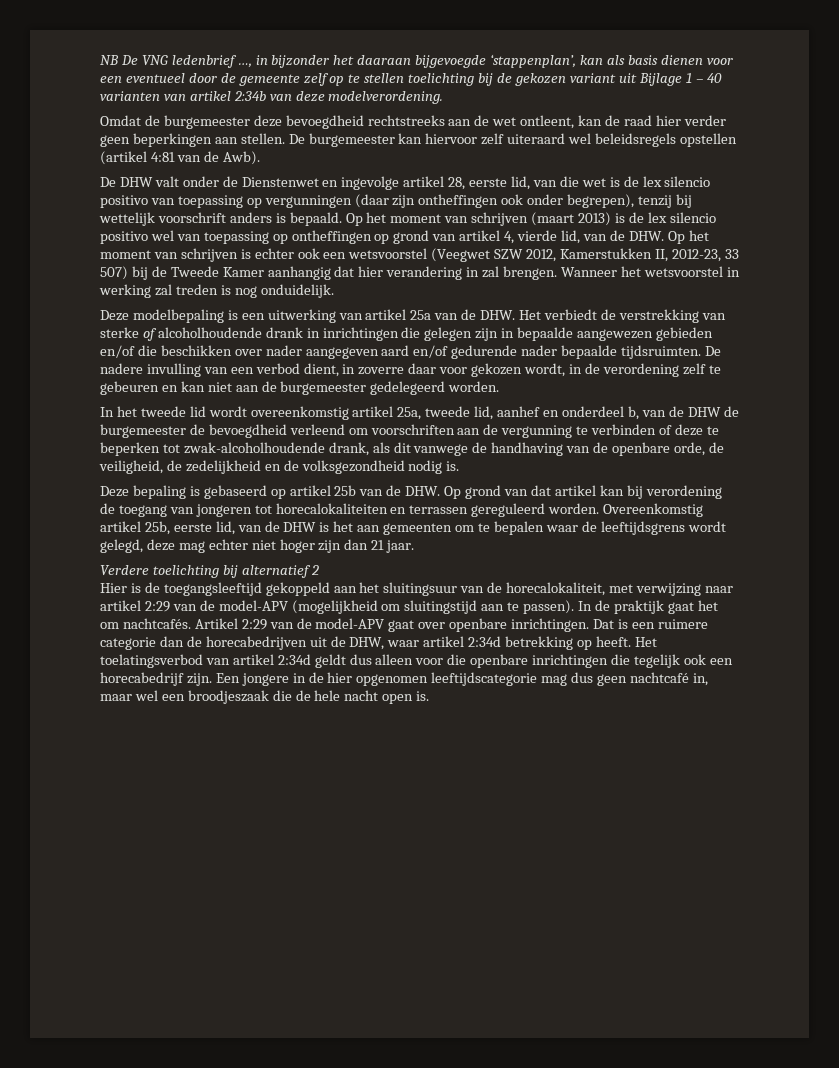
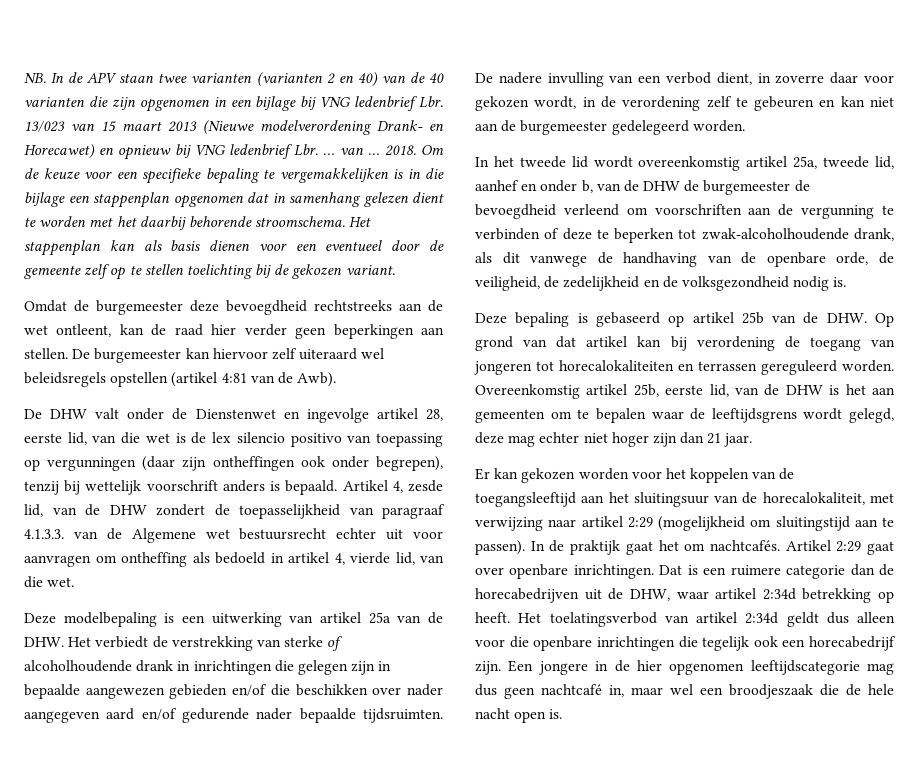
- NB De VNG ledenbrief …, in bijzonder het daaraan bijgevoegde ‘stappenplan’, kan als basis dienen voor een eventueel door de gemeente zelf op te stellen toelichting bij de gekozen variant uit Bijlage 1 – 40 varianten van artikel 2:34b van deze modelverordening.
+ NB. In de APV staan twee varianten (varianten 2 en 40) van de 40 varianten die zijn opgenomen in een bijlage bij VNG ledenbrief Lbr. 13/023 van 15 maart 2013 (Nieuwe modelverordening Drank- en Horecawet) en opnieuw bij VNG ledenbrief Lbr. … van … 2018. Om de keuze voor een specifieke bepaling te vergemakkelijken is in die bijlage een stappenplan opgenomen dat in samenhang gelezen dient te worden met het daarbij behorende stroomschema. Het stappenplan kan als basis dienen voor een eventueel door de gemeente zelf op te stellen toelichting bij de gekozen variant.
- Op het moment van schrijven (maart 2013) is de lex silencio positivo wel van toepassing op ontheffingen op grond van artikel 4, vierde lid, van de DHW. Op het moment van schrijven is echter ook een wetsvoorstel (Veegwet SZW 2012, Kamerstukken II, 2012-23, 33 507) bij de Tweede Kamer aanhangig dat hier verandering in zal brengen. Wanneer het wetsvoorstel in werking zal treden is nog onduidelijk.
+ Artikel 4, zesde lid, van de DHW zondert de toepasselijkheid van paragraaf 4.1.3.3. van de Algemene wet bestuursrecht echter uit voor aanvragen om ontheffing als bedoeld in artikel 4, vierde lid, van die wet.
- In het tweede lid wordt overeenkomstig artikel 25a, tweede lid, aanhef en onderdeel b, van de DHW de burgemeester de bevoegdheid verleend om voorschriften aan de vergunning te verbinden of deze te beperken tot zwak-alcoholhoudende drank, als dit vanwege de handhaving van de openbare orde, de veiligheid, de zedelijkheid en de volksgezondheid nodig is.
+ In het tweede lid wordt overeenkomstig artikel 25a, tweede lid, aanhef en onder b, van de DHW de burgemeester de bevoegdheid verleend om voorschriften aan de vergunning te verbinden of deze te beperken tot zwak-alcoholhoudende drank, als dit vanwege de handhaving van de openbare orde, de veiligheid, de zedelijkheid en de volksgezondheid nodig is.
- Verdere toelichting bij alternatief 2
- Hier is de toegangsleeftijd gekoppeld aan het sluitingsuur van de horecalokaliteit, met verwijzing naar artikel 2:29 van de model-APV (mogelijkheid om sluitingstijd aan te passen).
+ Er kan gekozen worden voor het koppelen van de toegangsleeftijd aan het sluitingsuur van de horecalokaliteit, met verwijzing naar artikel 2:29 (mogelijkheid om sluitingstijd aan te passen).
- Artikel 2:29 van de model-APV gaat over openbare inrichtingen.
+ Artikel 2:29 gaat over openbare inrichtingen.

